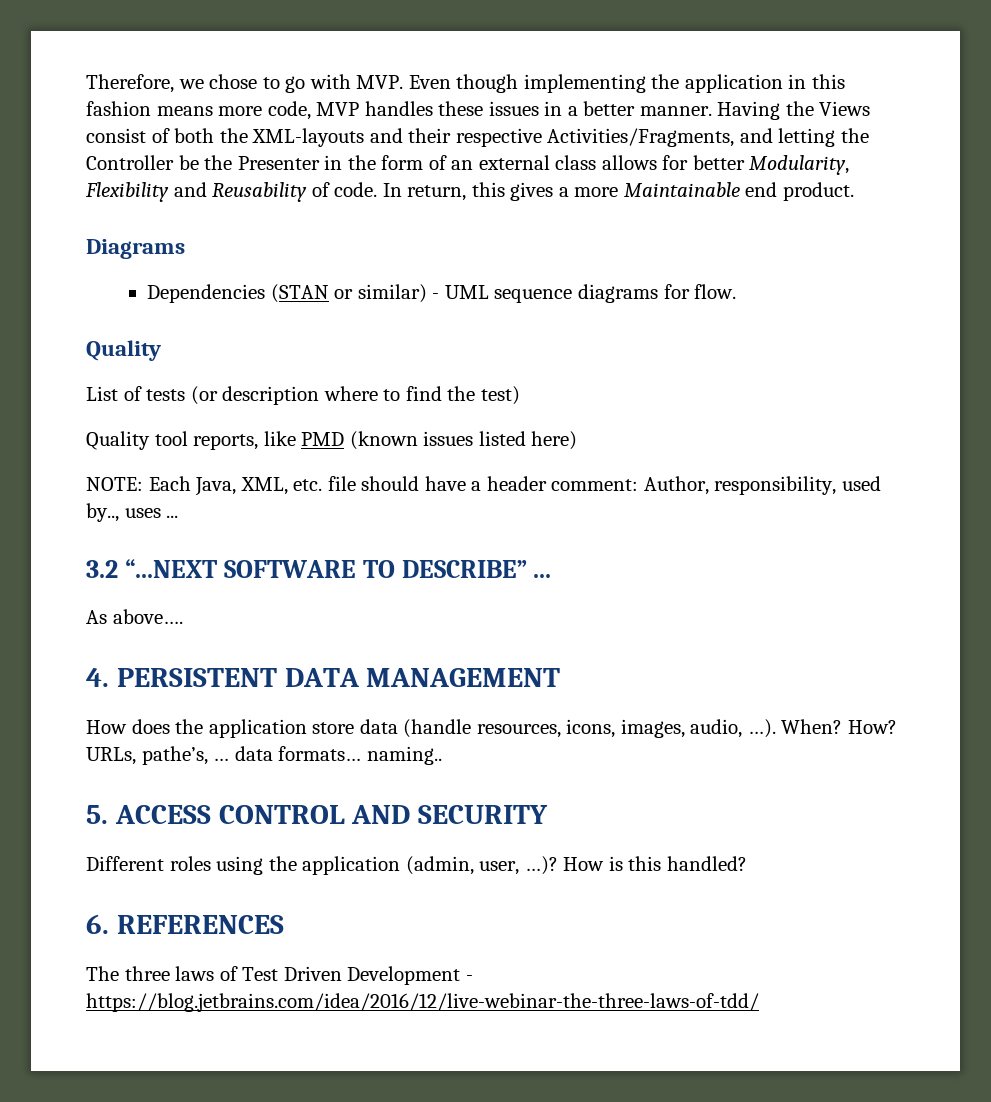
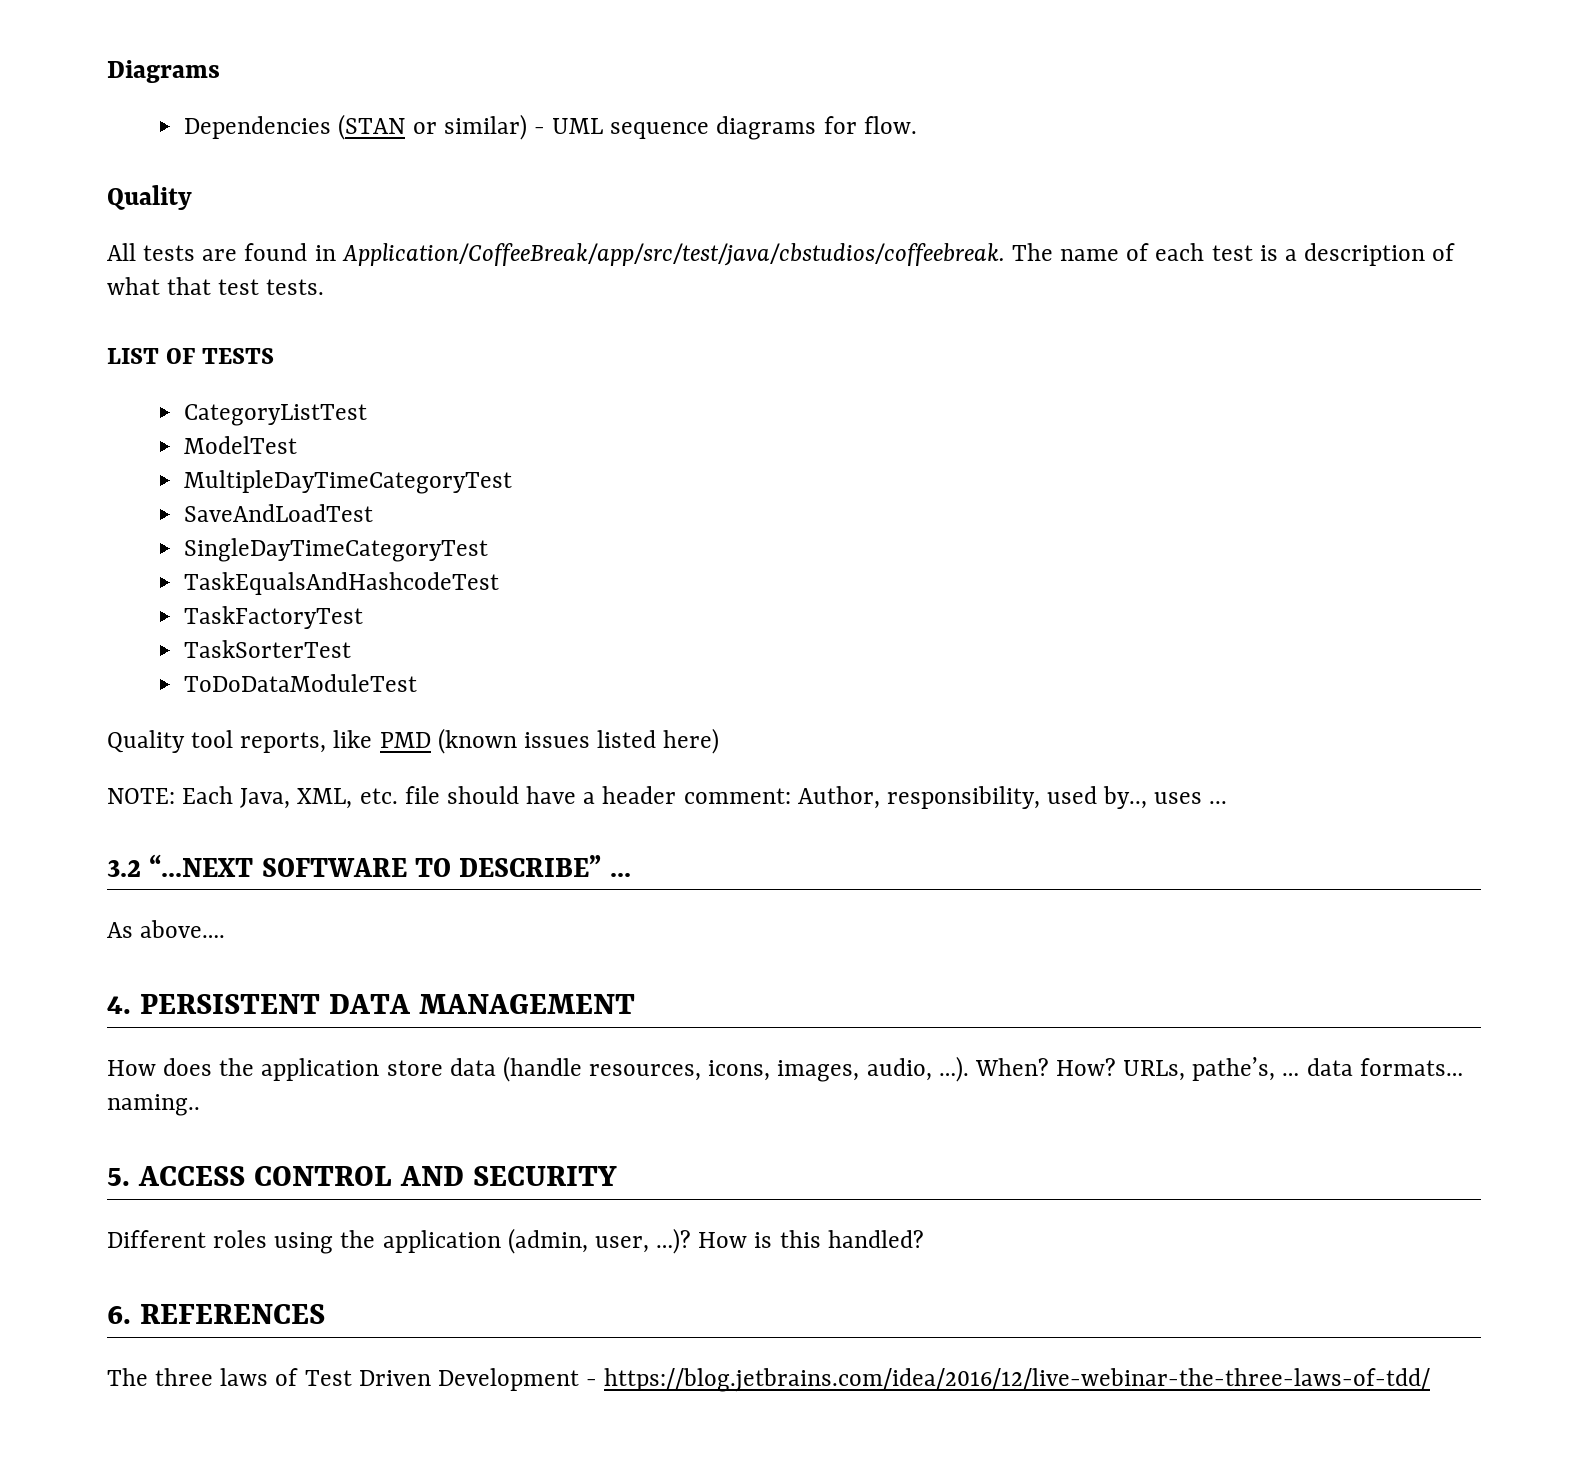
- Therefore, we chose to go with MVP. Even though implementing the application in this fashion means more code, MVP handles these issues in a better manner. Having the Views consist of both the XML-layouts and their respective Activities/Fragments, and letting the Controller be the Presenter in the form of an external class allows for better Modularity, Flexibility and Reusability of code. In return, this gives a more Maintainable end product.
- List of tests (or description where to find the test)
+ All tests are found in Application/CoffeeBreak/app/src/test/java/cbstudios/coffeebreak. The name of each test is a description of what that test tests.
+ LIST OF TESTS
+ CategoryListTest
+ ModelTest
+ MultipleDayTimeCategoryTest
+ SaveAndLoadTest
+ SingleDayTimeCategoryTest
+ TaskEqualsAndHashcodeTest
+ TaskFactoryTest
+ TaskSorterTest
+ ToDoDataModuleTest

